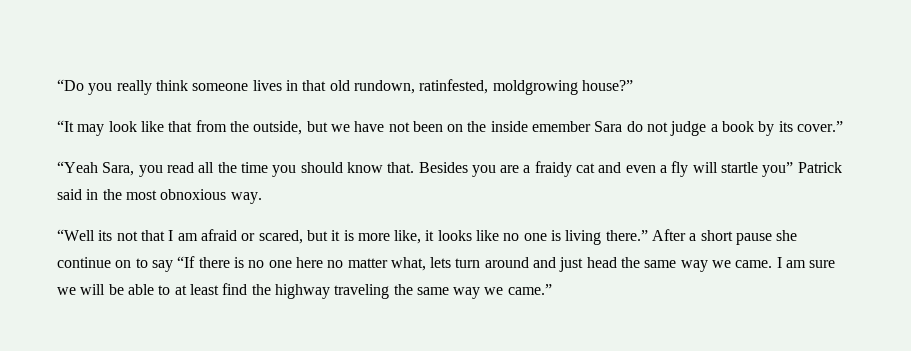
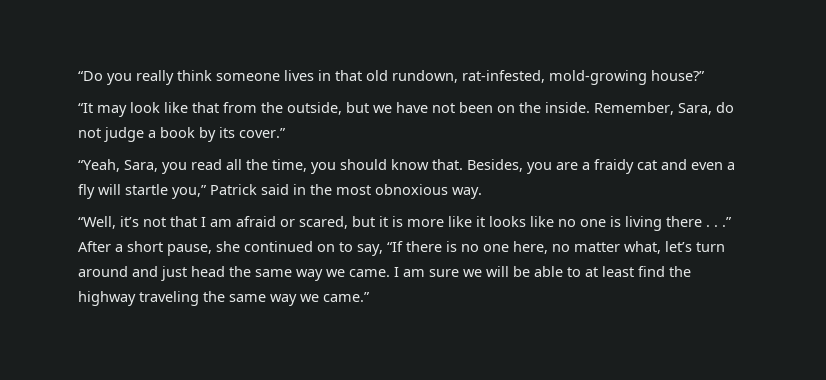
- “Do you really think someone lives in that old rundown, ratinfested, moldgrowing house?”
+ “Do you really think someone lives in that old rundown, rat-infested, mold-growing house?”
- “It may look like that from the outside, but we have not been on the inside emember Sara do not judge a book by its cover.”
+ “It may look like that from the outside, but we have not been on the inside. Remember, Sara, do not judge a book by its cover.”
- “Yeah Sara, you read all the time you should know that.
+ “Yeah, Sara, you read all the time, you should know that.
- Besides you are a fraidy cat and even a fly will startle you” Patrick said in the most obnoxious way.
+ Besides, you are a fraidy cat and even a fly will startle you,” Patrick said in the most obnoxious way.
- “Well its not that I am afraid or scared, but it is more like, it looks like no one is living there.” After a short pause she continue on to say “If there is no one here no matter what, lets turn around and just head the same way we came.
+ “Well, it’s not that I am afraid or scared, but it is more like it looks like no one is living there . . .” After a short pause, she continued on to say, “If there is no one here, no matter what, let’s turn around and just head the same way we came.

